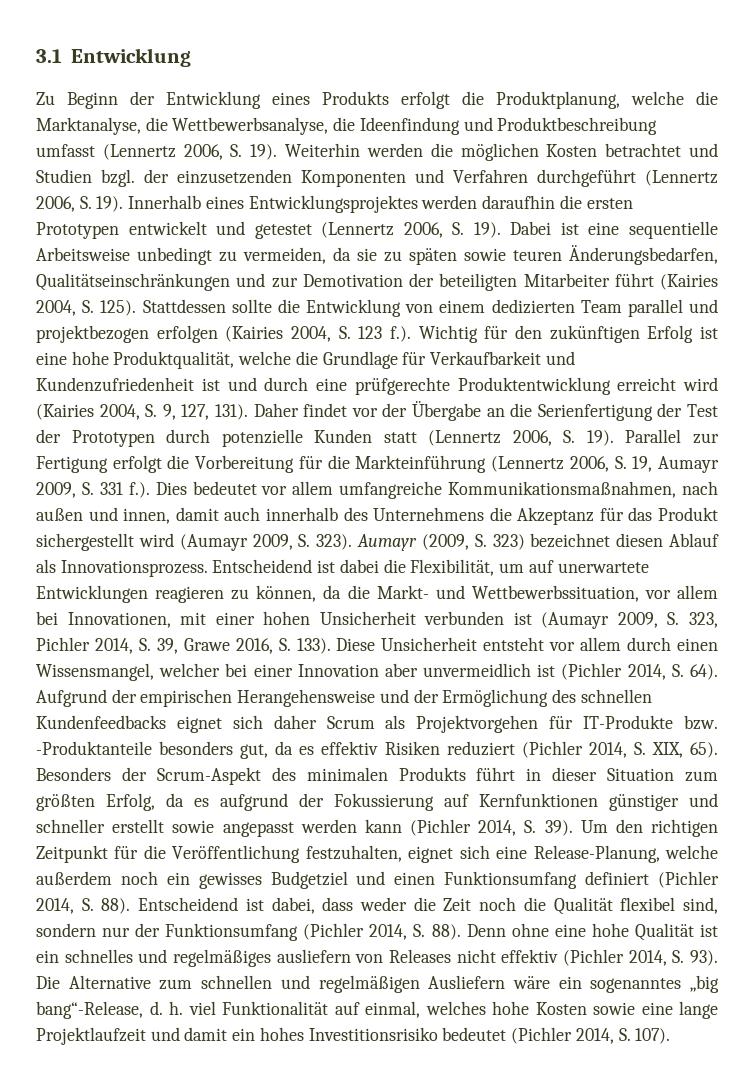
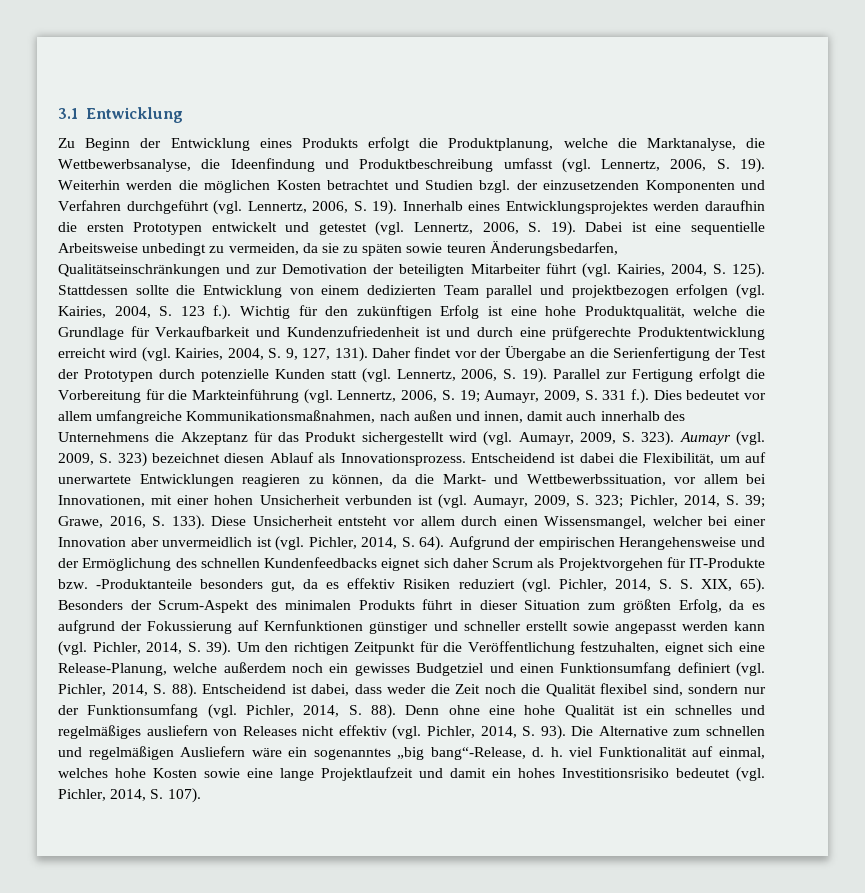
- Zu Beginn der Entwicklung eines Produkts erfolgt die Produktplanung, welche die Marktanalyse, die Wettbewerbsanalyse, die Ideenfindung und Produktbeschreibung umfasst (Lennertz 2006, S. 19).
+ Zu Beginn der Entwicklung eines Produkts erfolgt die Produktplanung, welche die Marktanalyse, die Wettbewerbsanalyse, die Ideenfindung und Produktbeschreibung umfasst (vgl. Lennertz, 2006, S. 19).
- Weiterhin werden die möglichen Kosten betrachtet und Studien bzgl. der einzusetzenden Komponenten und Verfahren durchgeführt (Lennertz 2006, S. 19).
+ Weiterhin werden die möglichen Kosten betrachtet und Studien bzgl. der einzusetzenden Komponenten und Verfahren durchgeführt (vgl. Lennertz, 2006, S. 19).
- Innerhalb eines Entwicklungsprojektes werden daraufhin die ersten Prototypen entwickelt und getestet (Lennertz 2006, S. 19).
+ Innerhalb eines Entwicklungsprojektes werden daraufhin die ersten Prototypen entwickelt und getestet (vgl. Lennertz, 2006, S. 19).
- Dabei ist eine sequentielle Arbeitsweise unbedingt zu vermeiden, da sie zu späten sowie teuren Änderungsbedarfen, Qualitätseinschränkungen und zur Demotivation der beteiligten Mitarbeiter führt (Kairies 2004, S. 125).
+ Dabei ist eine sequentielle Arbeitsweise unbedingt zu vermeiden, da sie zu späten sowie teuren Änderungsbedarfen, Qualitätseinschränkungen und zur Demotivation der beteiligten Mitarbeiter führt (vgl. Kairies, 2004, S. 125).
- Stattdessen sollte die Entwicklung von einem dedizierten Team parallel und projektbezogen erfolgen (Kairies 2004, S. 123 f.). Wichtig für den zukünftigen Erfolg ist eine hohe Produktqualität, welche die Grundlage für Verkaufbarkeit und Kundenzufriedenheit ist und durch eine prüfgerechte Produktentwicklung erreicht wird (Kairies 2004, S. 9, 127, 131).
+ Stattdessen sollte die Entwicklung von einem dedizierten Team parallel und projektbezogen erfolgen (vgl. Kairies, 2004, S. 123 f.). Wichtig für den zukünftigen Erfolg ist eine hohe Produktqualität, welche die Grundlage für Verkaufbarkeit und Kundenzufriedenheit ist und durch eine prüfgerechte Produktentwicklung erreicht wird (vgl. Kairies, 2004, S. 9, 127, 131).
- Daher findet vor der Übergabe an die Serienfertigung der Test der Prototypen durch potenzielle Kunden statt (Lennertz 2006, S. 19).
+ Daher findet vor der Übergabe an die Serienfertigung der Test der Prototypen durch potenzielle Kunden statt (vgl. Lennertz, 2006, S. 19).
- Parallel zur Fertigung erfolgt die Vorbereitung für die Markteinführung (Lennertz 2006, S. 19, Aumayr 2009, S. 331 f.). Dies bedeutet vor allem umfangreiche Kommunikationsmaßnahmen, nach außen und innen, damit auch innerhalb des Unternehmens die Akzeptanz für das Produkt sichergestellt wird (Aumayr 2009, S. 323).
+ Parallel zur Fertigung erfolgt die Vorbereitung für die Markteinführung (vgl. Lennertz, 2006, S. 19; Aumayr, 2009, S. 331 f.). Dies bedeutet vor allem umfangreiche Kommunikationsmaßnahmen, nach außen und innen, damit auch innerhalb des Unternehmens die Akzeptanz für das Produkt sichergestellt wird (vgl. Aumayr, 2009, S. 323).
- Aumayr (2009, S. 323) bezeichnet diesen Ablauf als Innovationsprozess.
+ Aumayr (vgl. 2009, S. 323) bezeichnet diesen Ablauf als Innovationsprozess.
- Entscheidend ist dabei die Flexibilität, um auf unerwartete Entwicklungen reagieren zu können, da die Markt- und Wettbewerbssituation, vor allem bei Innovationen, mit einer hohen Unsicherheit verbunden ist (Aumayr 2009, S. 323, Pichler 2014, S. 39, Grawe 2016, S. 133).
+ Entscheidend ist dabei die Flexibilität, um auf unerwartete Entwicklungen reagieren zu können, da die Markt- und Wettbewerbssituation, vor allem bei Innovationen, mit einer hohen Unsicherheit verbunden ist (vgl. Aumayr, 2009, S. 323; Pichler, 2014, S. 39; Grawe, 2016, S. 133).
- Diese Unsicherheit entsteht vor allem durch einen Wissensmangel, welcher bei einer Innovation aber unvermeidlich ist (Pichler 2014, S. 64).
+ Diese Unsicherheit entsteht vor allem durch einen Wissensmangel, welcher bei einer Innovation aber unvermeidlich ist (vgl. Pichler, 2014, S. 64).
- Aufgrund der empirischen Herangehensweise und der Ermöglichung des schnellen Kundenfeedbacks eignet sich daher Scrum als Projektvorgehen für IT-Produkte bzw. -Produktanteile besonders gut, da es effektiv Risiken reduziert (Pichler 2014, S. XIX, 65).
+ Aufgrund der empirischen Herangehensweise und der Ermöglichung des schnellen Kundenfeedbacks eignet sich daher Scrum als Projektvorgehen für IT-Produkte bzw. -Produktanteile besonders gut, da es effektiv Risiken reduziert (vgl. Pichler, 2014, S. S. XIX, 65).
- Besonders der Scrum-Aspekt des minimalen Produkts führt in dieser Situation zum größten Erfolg, da es aufgrund der Fokussierung auf Kernfunktionen günstiger und schneller erstellt sowie angepasst werden kann (Pichler 2014, S. 39).
+ Besonders der Scrum-Aspekt des minimalen Produkts führt in dieser Situation zum größten Erfolg, da es aufgrund der Fokussierung auf Kernfunktionen günstiger und schneller erstellt sowie angepasst werden kann (vgl. Pichler, 2014, S. 39).
- Um den richtigen Zeitpunkt für die Veröffentlichung festzuhalten, eignet sich eine Release-Planung, welche außerdem noch ein gewisses Budgetziel und einen Funktionsumfang definiert (Pichler 2014, S. 88).
+ Um den richtigen Zeitpunkt für die Veröffentlichung festzuhalten, eignet sich eine Release-Planung, welche außerdem noch ein gewisses Budgetziel und einen Funktionsumfang definiert (vgl. Pichler, 2014, S. 88).
- Entscheidend ist dabei, dass weder die Zeit noch die Qualität flexibel sind, sondern nur der Funktionsumfang (Pichler 2014, S. 88).
+ Entscheidend ist dabei, dass weder die Zeit noch die Qualität flexibel sind, sondern nur der Funktionsumfang (vgl. Pichler, 2014, S. 88).
- Denn ohne eine hohe Qualität ist ein schnelles und regelmäßiges ausliefern von Releases nicht effektiv (Pichler 2014, S. 93).
+ Denn ohne eine hohe Qualität ist ein schnelles und regelmäßiges ausliefern von Releases nicht effektiv (vgl. Pichler, 2014, S. 93).
- Die Alternative zum schnellen und regelmäßigen Ausliefern wäre ein sogenanntes „big bang“-Release, d. h. viel Funktionalität auf einmal, welches hohe Kosten sowie eine lange Projektlaufzeit und damit ein hohes Investitionsrisiko bedeutet (Pichler 2014, S. 107).
+ Die Alternative zum schnellen und regelmäßigen Ausliefern wäre ein sogenanntes „big bang“-Release, d. h. viel Funktionalität auf einmal, welches hohe Kosten sowie eine lange Projektlaufzeit und damit ein hohes Investitionsrisiko bedeutet (vgl. Pichler, 2014, S. 107).

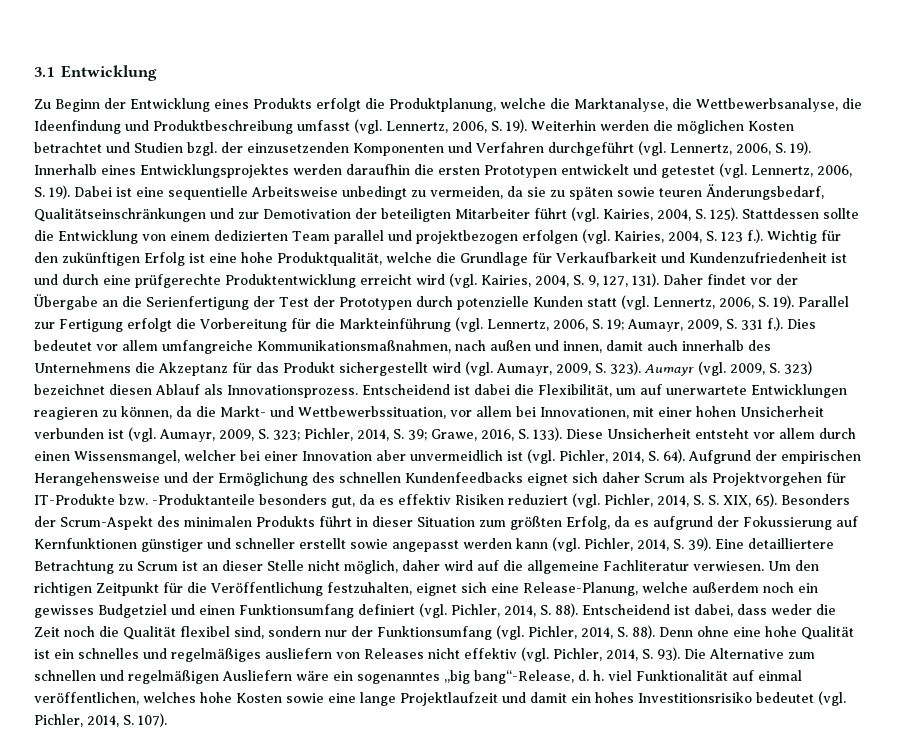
- Dabei ist eine sequentielle Arbeitsweise unbedingt zu vermeiden, da sie zu späten sowie teuren Änderungsbedarfen, Qualitätseinschränkungen und zur Demotivation der beteiligten Mitarbeiter führt (vgl. Kairies, 2004, S. 125).
+ Dabei ist eine sequentielle Arbeitsweise unbedingt zu vermeiden, da sie zu späten sowie teuren Änderungsbedarf, Qualitätseinschränkungen und zur Demotivation der beteiligten Mitarbeiter führt (vgl. Kairies, 2004, S. 125).
+ Eine detailliertere Betrachtung zu Scrum ist an dieser Stelle nicht möglich, daher wird auf die allgemeine Fachliteratur verwiesen.
- Die Alternative zum schnellen und regelmäßigen Ausliefern wäre ein sogenanntes „big bang“-Release, d. h. viel Funktionalität auf einmal, welches hohe Kosten sowie eine lange Projektlaufzeit und damit ein hohes Investitionsrisiko bedeutet (vgl. Pichler, 2014, S. 107).
+ Die Alternative zum schnellen und regelmäßigen Ausliefern wäre ein sogenanntes „big bang“-Release, d. h. viel Funktionalität auf einmal veröffentlichen, welches hohe Kosten sowie eine lange Projektlaufzeit und damit ein hohes Investitionsrisiko bedeutet (vgl. Pichler, 2014, S. 107).

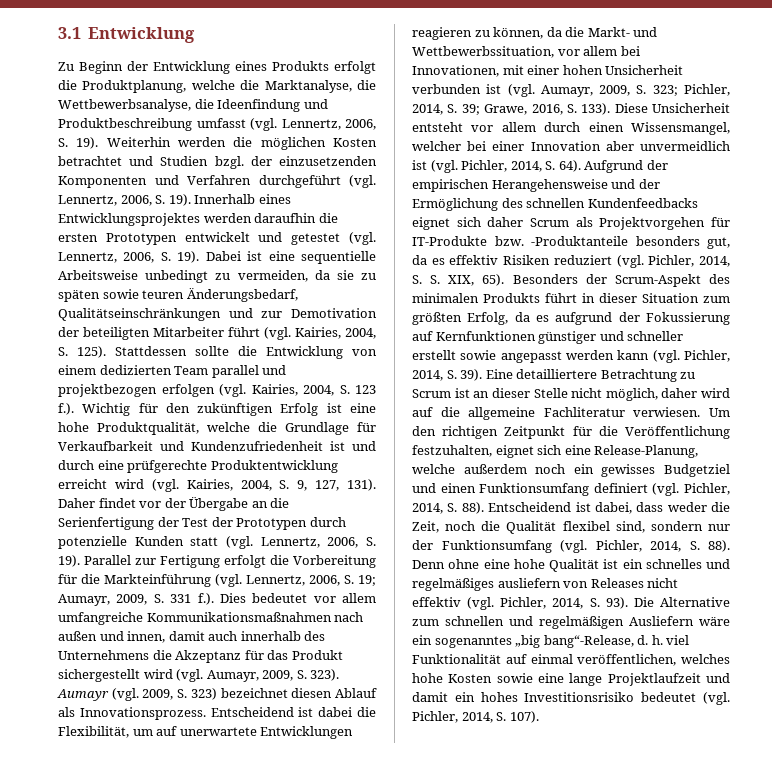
- Parallel zur Fertigung erfolgt die Vorbereitung für die Markteinführung (vgl. Lennertz, 2006, S. 19; Aumayr, 2009, S. 331 f.). Dies bedeutet vor allem umfangreiche Kommunikationsmaßnahmen, nach außen und innen, damit auch innerhalb des Unternehmens die Akzeptanz für das Produkt sichergestellt wird (vgl. Aumayr, 2009, S. 323).
+ Parallel zur Fertigung erfolgt die Vorbereitung für die Markteinführung (vgl. Lennertz, 2006, S. 19; Aumayr, 2009, S. 331 f.). Dies bedeutet vor allem umfangreiche Kommunikationsmaßnahmen nach außen und innen, damit auch innerhalb des Unternehmens die Akzeptanz für das Produkt sichergestellt wird (vgl. Aumayr, 2009, S. 323).
- Entscheidend ist dabei, dass weder die Zeit noch die Qualität flexibel sind, sondern nur der Funktionsumfang (vgl. Pichler, 2014, S. 88).
+ Entscheidend ist dabei, dass weder die Zeit, noch die Qualität flexibel sind, sondern nur der Funktionsumfang (vgl. Pichler, 2014, S. 88).

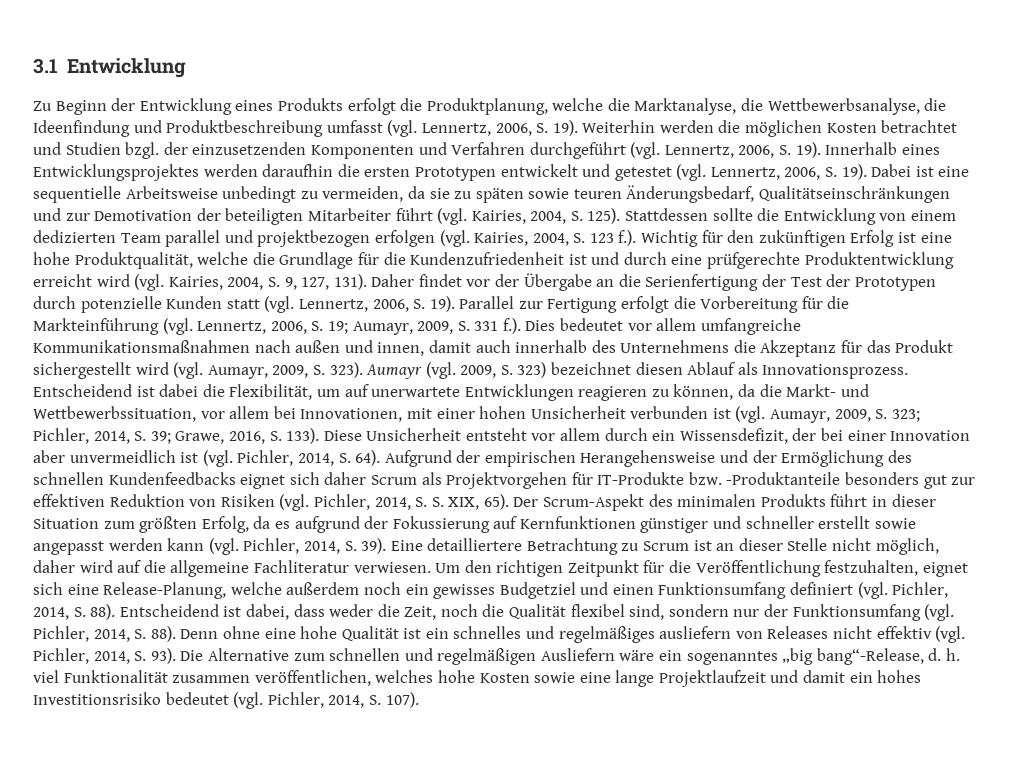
- Stattdessen sollte die Entwicklung von einem dedizierten Team parallel und projektbezogen erfolgen (vgl. Kairies, 2004, S. 123 f.). Wichtig für den zukünftigen Erfolg ist eine hohe Produktqualität, welche die Grundlage für Verkaufbarkeit und Kundenzufriedenheit ist und durch eine prüfgerechte Produktentwicklung erreicht wird (vgl. Kairies, 2004, S. 9, 127, 131).
+ Stattdessen sollte die Entwicklung von einem dedizierten Team parallel und projektbezogen erfolgen (vgl. Kairies, 2004, S. 123 f.). Wichtig für den zukünftigen Erfolg ist eine hohe Produktqualität, welche die Grundlage für die Kundenzufriedenheit ist und durch eine prüfgerechte Produktentwicklung erreicht wird (vgl. Kairies, 2004, S. 9, 127, 131).
- Diese Unsicherheit entsteht vor allem durch einen Wissensmangel, welcher bei einer Innovation aber unvermeidlich ist (vgl. Pichler, 2014, S. 64).
+ Diese Unsicherheit entsteht vor allem durch ein Wissensdefizit, der bei einer Innovation aber unvermeidlich ist (vgl. Pichler, 2014, S. 64).
- Aufgrund der empirischen Herangehensweise und der Ermöglichung des schnellen Kundenfeedbacks eignet sich daher Scrum als Projektvorgehen für IT-Produkte bzw. -Produktanteile besonders gut, da es effektiv Risiken reduziert (vgl. Pichler, 2014, S. S. XIX, 65).
+ Aufgrund der empirischen Herangehensweise und der Ermöglichung des schnellen Kundenfeedbacks eignet sich daher Scrum als Projektvorgehen für IT-Produkte bzw. -Produktanteile besonders gut zur effektiven Reduktion von Risiken (vgl. Pichler, 2014, S. S. XIX, 65).
- Besonders der Scrum-Aspekt des minimalen Produkts führt in dieser Situation zum größten Erfolg, da es aufgrund der Fokussierung auf Kernfunktionen günstiger und schneller erstellt sowie angepasst werden kann (vgl. Pichler, 2014, S. 39).
+ Der Scrum-Aspekt des minimalen Produkts führt in dieser Situation zum größten Erfolg, da es aufgrund der Fokussierung auf Kernfunktionen günstiger und schneller erstellt sowie angepasst werden kann (vgl. Pichler, 2014, S. 39).
- Die Alternative zum schnellen und regelmäßigen Ausliefern wäre ein sogenanntes „big bang“-Release, d. h. viel Funktionalität auf einmal veröffentlichen, welches hohe Kosten sowie eine lange Projektlaufzeit und damit ein hohes Investitionsrisiko bedeutet (vgl. Pichler, 2014, S. 107).
+ Die Alternative zum schnellen und regelmäßigen Ausliefern wäre ein sogenanntes „big bang“-Release, d. h. viel Funktionalität zusammen veröffentlichen, welches hohe Kosten sowie eine lange Projektlaufzeit und damit ein hohes Investitionsrisiko bedeutet (vgl. Pichler, 2014, S. 107).

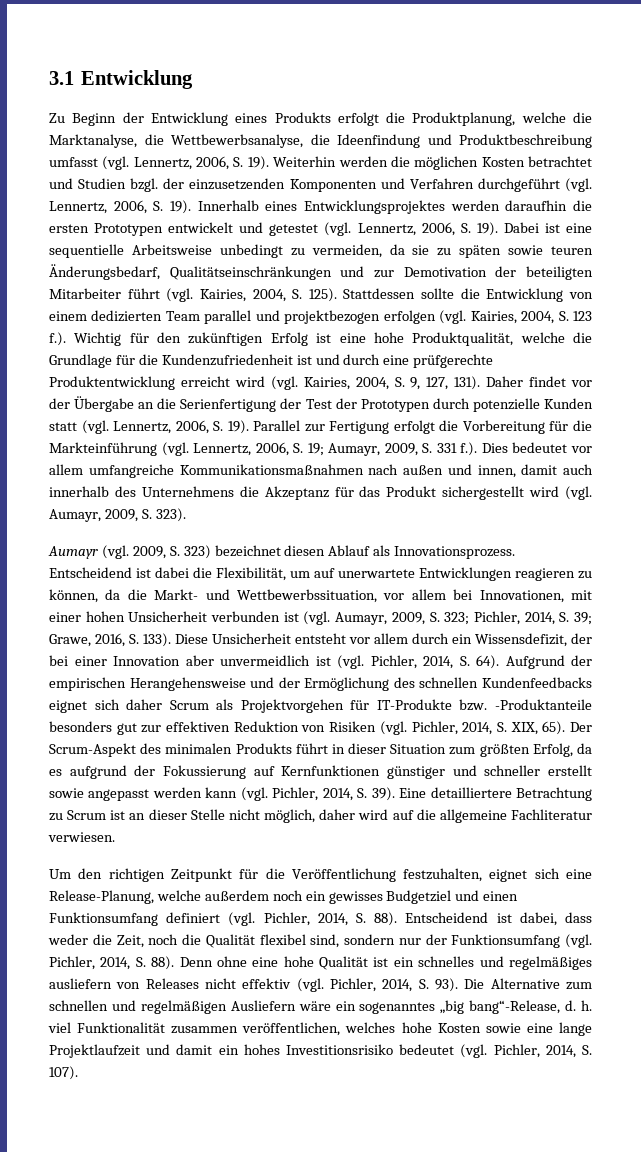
- Parallel zur Fertigung erfolgt die Vorbereitung für die Markteinführung (vgl. Lennertz, 2006, S. 19; Aumayr, 2009, S. 331 f.). Dies bedeutet vor allem umfangreiche Kommunikationsmaßnahmen nach außen und innen, damit auch innerhalb des Unternehmens die Akzeptanz für das Produkt sichergestellt wird (vgl. Aumayr, 2009, S. 323). Aumayr (vgl. 2009, S. 323) bezeichnet diesen Ablauf als Innovationsprozess.
+ Parallel zur Fertigung erfolgt die Vorbereitung für die Markteinführung (vgl. Lennertz, 2006, S. 19; Aumayr, 2009, S. 331 f.). Dies bedeutet vor allem umfangreiche Kommunikationsmaßnahmen nach außen und innen, damit auch innerhalb des Unternehmens die Akzeptanz für das Produkt sichergestellt wird (vgl. Aumayr, 2009, S. 323).
+ Aumayr (vgl. 2009, S. 323) bezeichnet diesen Ablauf als Innovationsprozess.
- Aufgrund der empirischen Herangehensweise und der Ermöglichung des schnellen Kundenfeedbacks eignet sich daher Scrum als Projektvorgehen für IT-Produkte bzw. -Produktanteile besonders gut zur effektiven Reduktion von Risiken (vgl. Pichler, 2014, S. S. XIX, 65).
+ Aufgrund der empirischen Herangehensweise und der Ermöglichung des schnellen Kundenfeedbacks eignet sich daher Scrum als Projektvorgehen für IT-Produkte bzw. -Produktanteile besonders gut zur effektiven Reduktion von Risiken (vgl. Pichler, 2014, S. XIX, 65).
- Eine detailliertere Betrachtung zu Scrum ist an dieser Stelle nicht möglich, daher wird auf die allgemeine Fachliteratur verwiesen. Um den richtigen Zeitpunkt für die Veröffentlichung festzuhalten, eignet sich eine Release-Planung, welche außerdem noch ein gewisses Budgetziel und einen Funktionsumfang definiert (vgl. Pichler, 2014, S. 88).
+ Eine detailliertere Betrachtung zu Scrum ist an dieser Stelle nicht möglich, daher wird auf die allgemeine Fachliteratur verwiesen.
+ Um den richtigen Zeitpunkt für die Veröffentlichung festzuhalten, eignet sich eine Release-Planung, welche außerdem noch ein gewisses Budgetziel und einen Funktionsumfang definiert (vgl. Pichler, 2014, S. 88).

